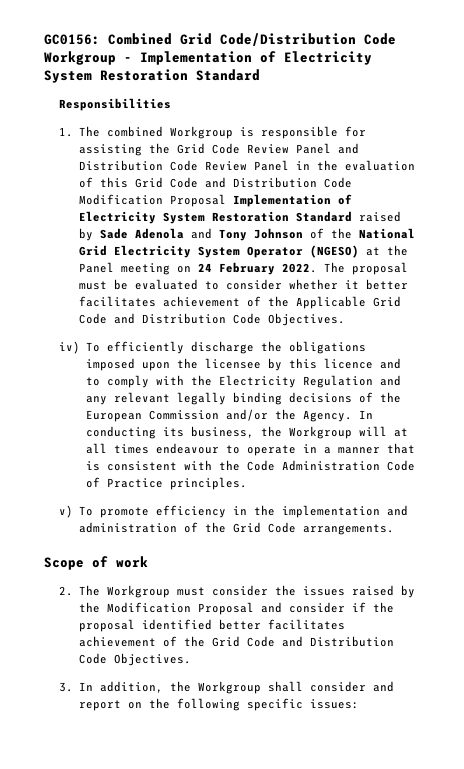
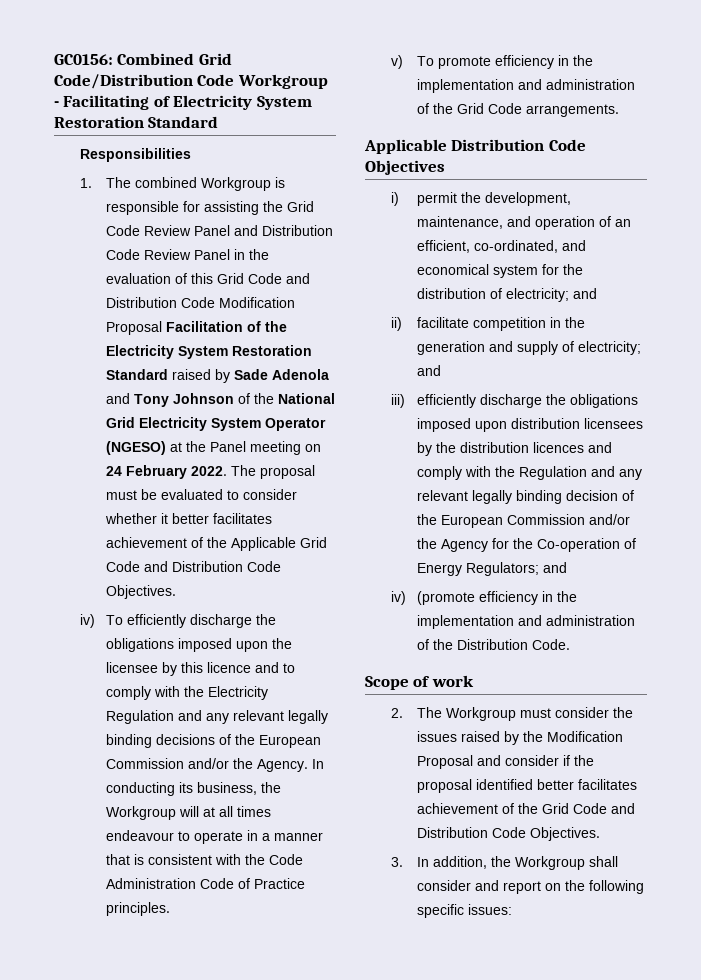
- GC0156: Combined Grid Code/Distribution Code Workgroup - Implementation of Electricity System Restoration Standard
+ GC0156: Combined Grid Code/Distribution Code Workgroup - Facilitating of Electricity System Restoration Standard
- 1. The combined Workgroup is responsible for assisting the Grid Code Review Panel and Distribution Code Review Panel in the evaluation of this Grid Code and Distribution Code Modification Proposal Implementation of Electricity System Restoration Standard raised by Sade Adenola and Tony Johnson of the National Grid Electricity System Operator (NGESO) at the Panel meeting on 24 February 2022.
+ 1. The combined Workgroup is responsible for assisting the Grid Code Review Panel and Distribution Code Review Panel in the evaluation of this Grid Code and Distribution Code Modification Proposal Facilitation of the Electricity System Restoration Standard raised by Sade Adenola and Tony Johnson of the National Grid Electricity System Operator (NGESO) at the Panel meeting on 24 February 2022.
+ Applicable Distribution Code Objectives
+ i) permit the development, maintenance, and operation of an efficient, co-ordinated, and economical system for the distribution of electricity; and
+ ii) facilitate competition in the generation and supply of electricity; and
+ iii) efficiently discharge the obligations imposed upon distribution licensees by the distribution licences and comply with the Regulation and any relevant legally binding decision of the European Commission and/or the Agency for the Co-operation of Energy Regulators; and
+ iv) (promote efficiency in the implementation and administration of the Distribution Code.

